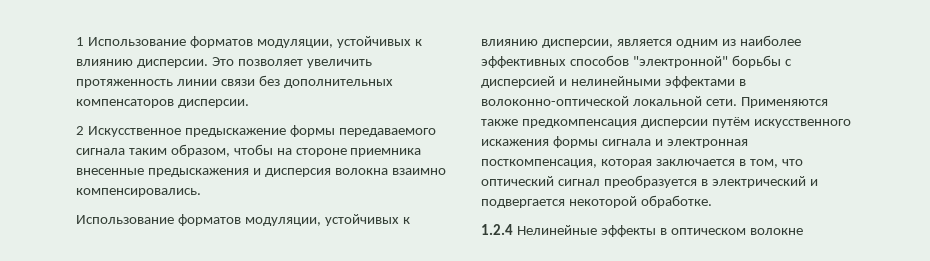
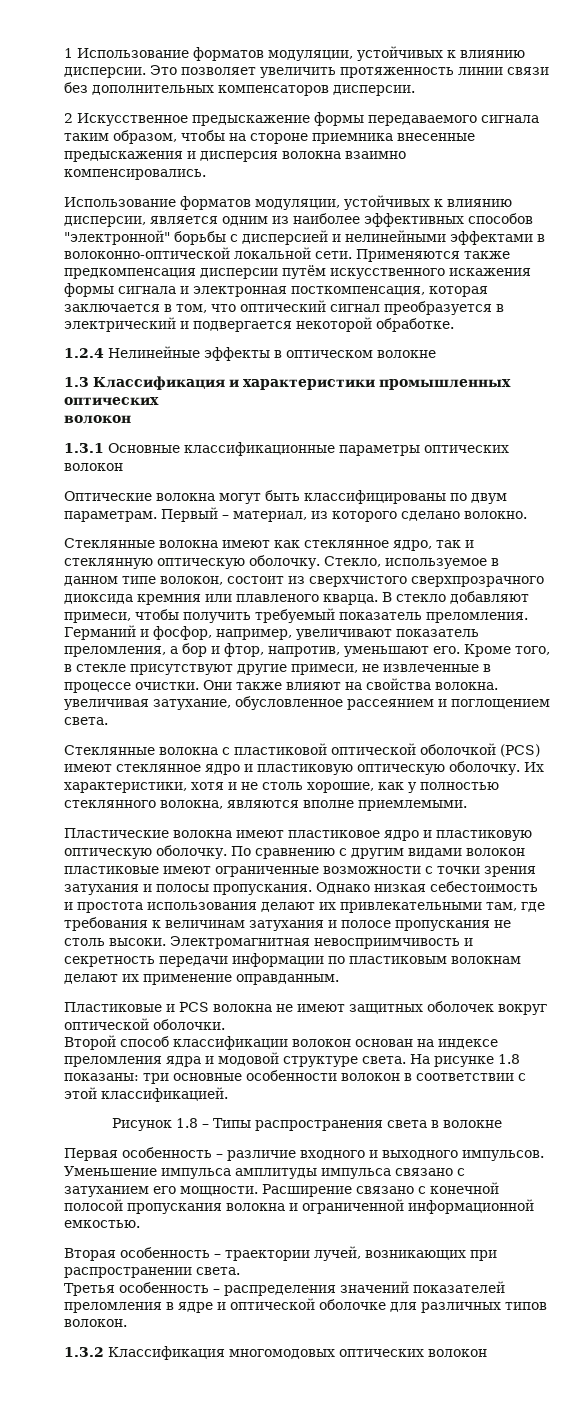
+ 1.3 Классификация и характеристики промышленных оптических
+ волокон
+ 1.3.1 Основные классификационные параметры оптических волокон
+ Оптические волокна могут быть классифицированы по двум параметрам. Первый – материал, из которого сделано волокно.
+ Стеклянные волокна имеют как стеклянное ядро, так и стеклянную оптическую оболочку. Стекло, используемое в данном типе волокон, состоит из сверхчистого сверхпрозрачного диоксида кремния или плавленого кварца. В стекло добавляют примеси, чтобы получить требуемый показатель преломления. Германий и фосфор, например, увеличивают показатель преломления, а бор и фтор, напротив, уменьшают его. Кроме того, в стекле присутствуют другие примеси, не извлеченные в процессе очистки. Они также влияют на свойства волокна. увеличивая затухание, обусловленное рассеянием и поглощением света.
+ Стеклянные волокна с пластиковой оптической оболочкой (PCS) имеют стеклянное ядро и пластиковую оптическую оболочку. Их характеристики, хотя и не столь хорошие, как у полностью стеклянного волокна, являются вполне приемлемыми.
+ Пластические волокна имеют пластиковое ядро и пластиковую оптическую оболочку. По сравнению с другим видами волокон пластиковые имеют ограниченные возможности с точки зрения затухания и полосы пропускания. Однако низкая себестоимость и простота использования делают их привлекательными там, где требования к величинам затухания и полосе пропускания не столь высоки. Электромагнитная невосприимчивость и секретность передачи информации по пластиковым волокнам делают их применение оправданным.
+ Пластиковые и PCS волокна не имеют защитных оболочек вокруг оптической оболочки.
+ Второй способ классификации волокон основан на индексе преломления ядра и модовой структуре света. На рисунке 1.8 показаны: три основные особенности волокон в соответствии с этой классификацией.
+ Рисунок 1.8 – Типы распространения света в волокне
+ Первая особенность – различие входного и выходного импульсов. Уменьшение импульса амплитуды импульса связано с затуханием его мощности. Расширение связано с конечной полосой пропускания волокна и ограниченной информационной емкостью.
+ Вторая особенность – траектории лучей, возникающих при распространении света.
+ Третья особенность – распределения значений показателей преломления в ядре и оптической оболочке для различных типов волокон.
+ 1.3.2 Классификация многомодовых оптических волокон

